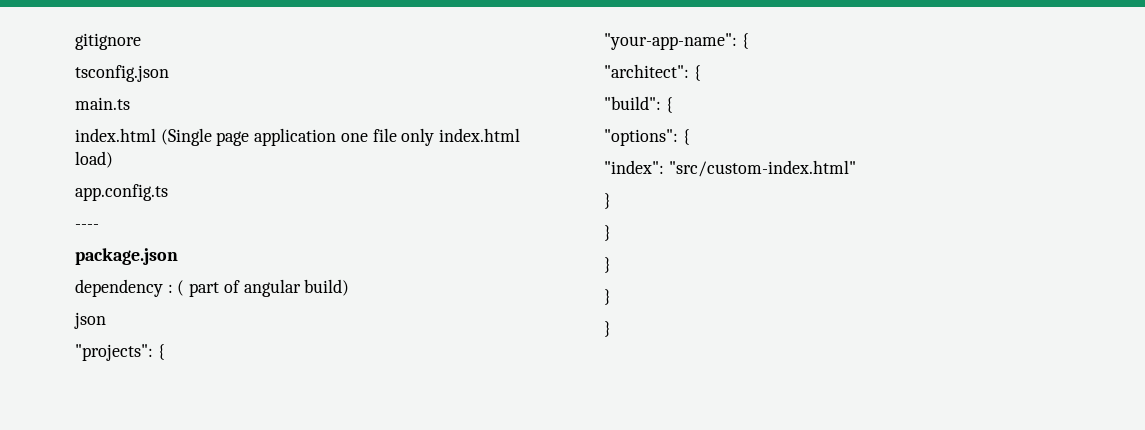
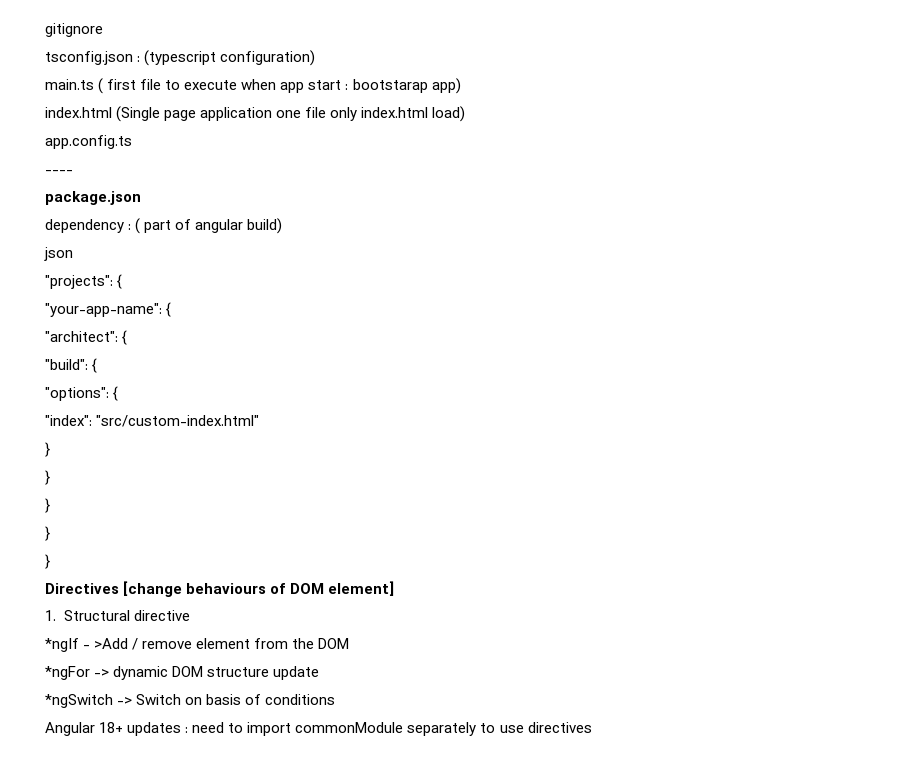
- tsconfig.json
- main.ts
+ tsconfig.json : (typescript configuration)
+ main.ts ( first file to execute when app start : bootstarap app)
+ Directives [change behaviours of DOM element]
+ 1. Structural directive
+ *ngIf - >Add / remove element from the DOM
+ *ngFor -> dynamic DOM structure update
+ *ngSwitch -> Switch on basis of conditions
+ Angular 18+ updates : need to import commonModule separately to use directives

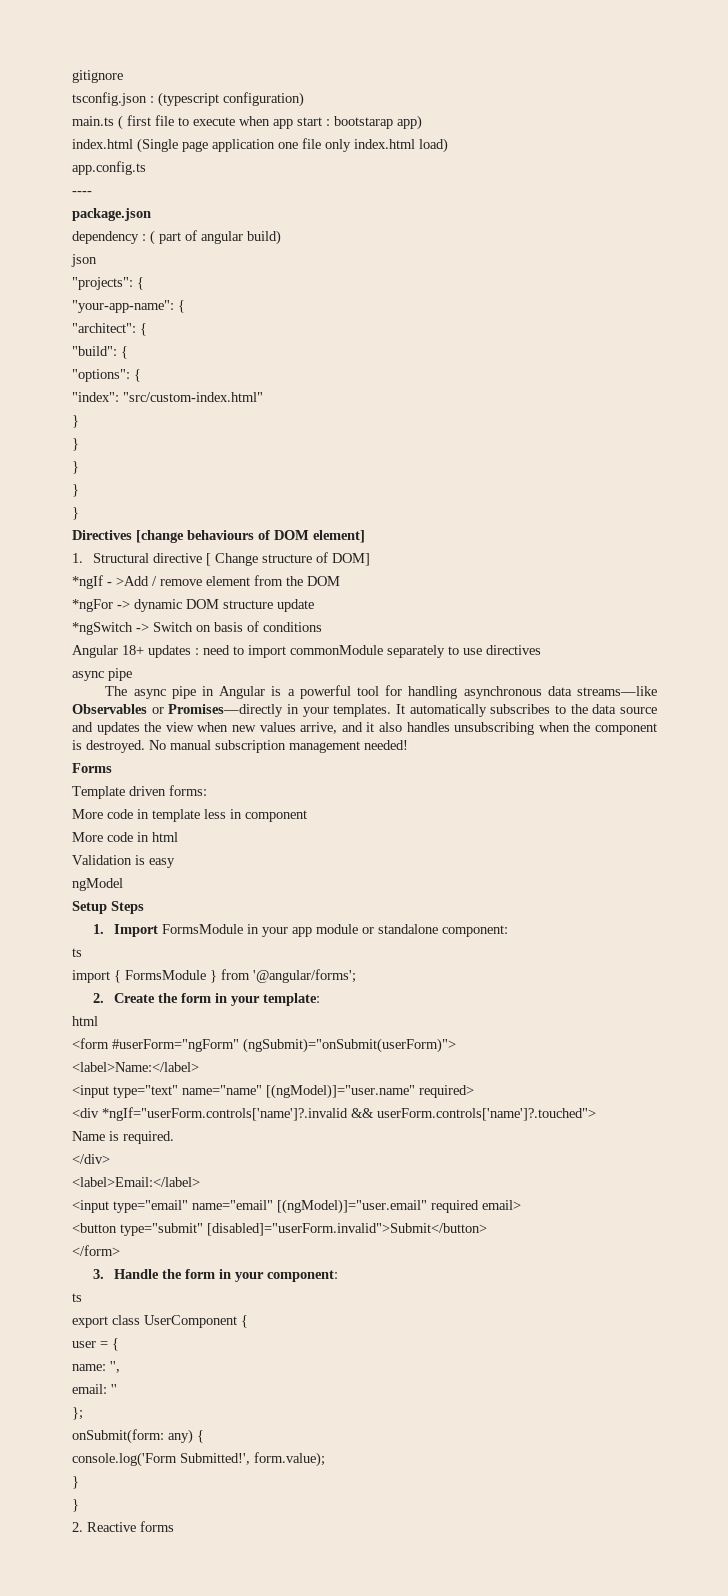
- 1. Structural directive
+ 1. Structural directive [ Change structure of DOM]
  Angular 18+ updates : need to import commonModule separately to use directives
+ async pipe
+ The async pipe in Angular is a powerful tool for handling asynchronous data streams—like Observables or Promises—directly in your templates. It automatically subscribes to the data source and updates the view when new values arrive, and it also handles unsubscribing when the component is destroyed. No manual subscription management needed!
+ Forms
+ Template driven forms:
+ More code in template less in component
+ More code in html
+ Validation is easy
+ ngModel
+ Setup Steps
+ 1. Import FormsModule in your app module or standalone component:
+ ts
+ import { FormsModule } from '@angular/forms';
+ 2. Create the form in your template:
+ html
+ <form #userForm="ngForm" (ngSubmit)="onSubmit(userForm)">
+ <label>Name:</label>
+ <input type="text" name="name" [(ngModel)]="user.name" required>
+ <div *ngIf="userForm.controls['name']?.invalid && userForm.controls['name']?.touched">
+ Name is required.
+ </div>
+ <label>Email:</label>
+ <input type="email" name="email" [(ngModel)]="user.email" required email>
+ <button type="submit" [disabled]="userForm.invalid">Submit</button>
+ </form>
+ 3. Handle the form in your component:
+ ts
+ export class UserComponent {
+ user = {
+ name: '',
+ email: ''
+ };
+ onSubmit(form: any) {
+ console.log('Form Submitted!', form.value);
+ }
+ }
+ 2. Reactive forms

